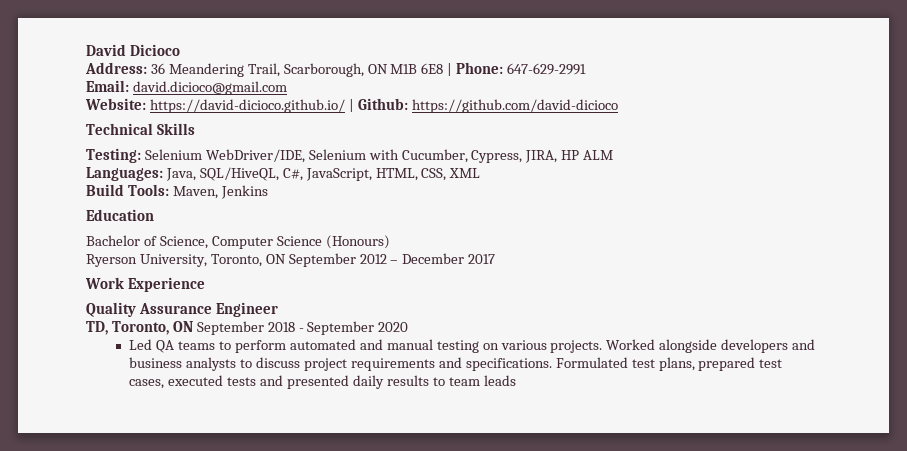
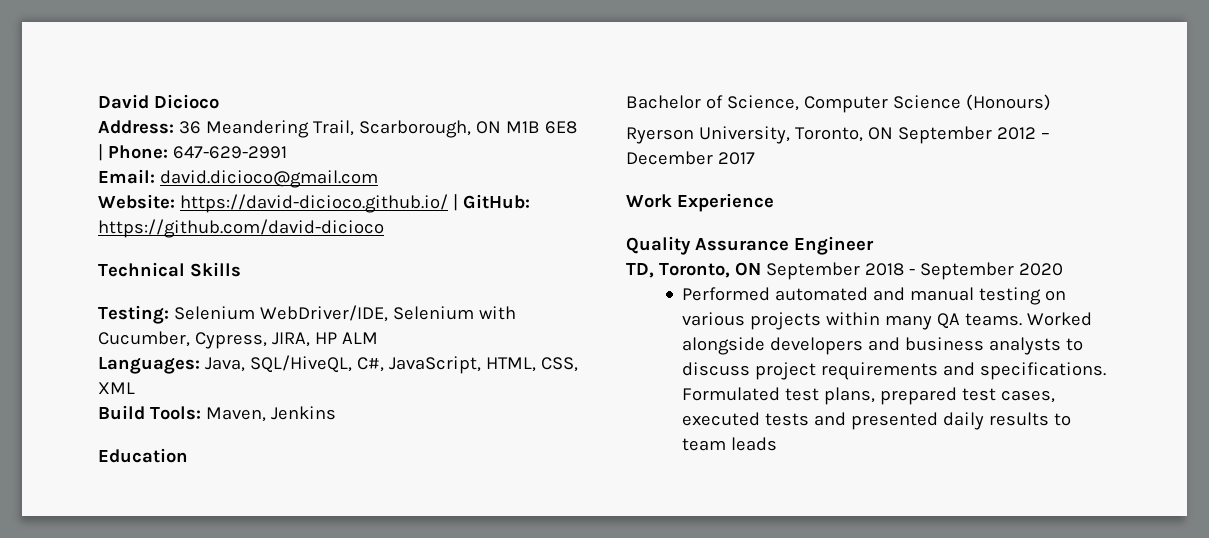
- Website: https://david-dicioco.github.io/ | Github: https://github.com/david-dicioco
+ Website: https://david-dicioco.github.io/ | GitHub: https://github.com/david-dicioco
- Led QA teams to perform automated and manual testing on various projects.
+ Performed automated and manual testing on various projects within many QA teams.

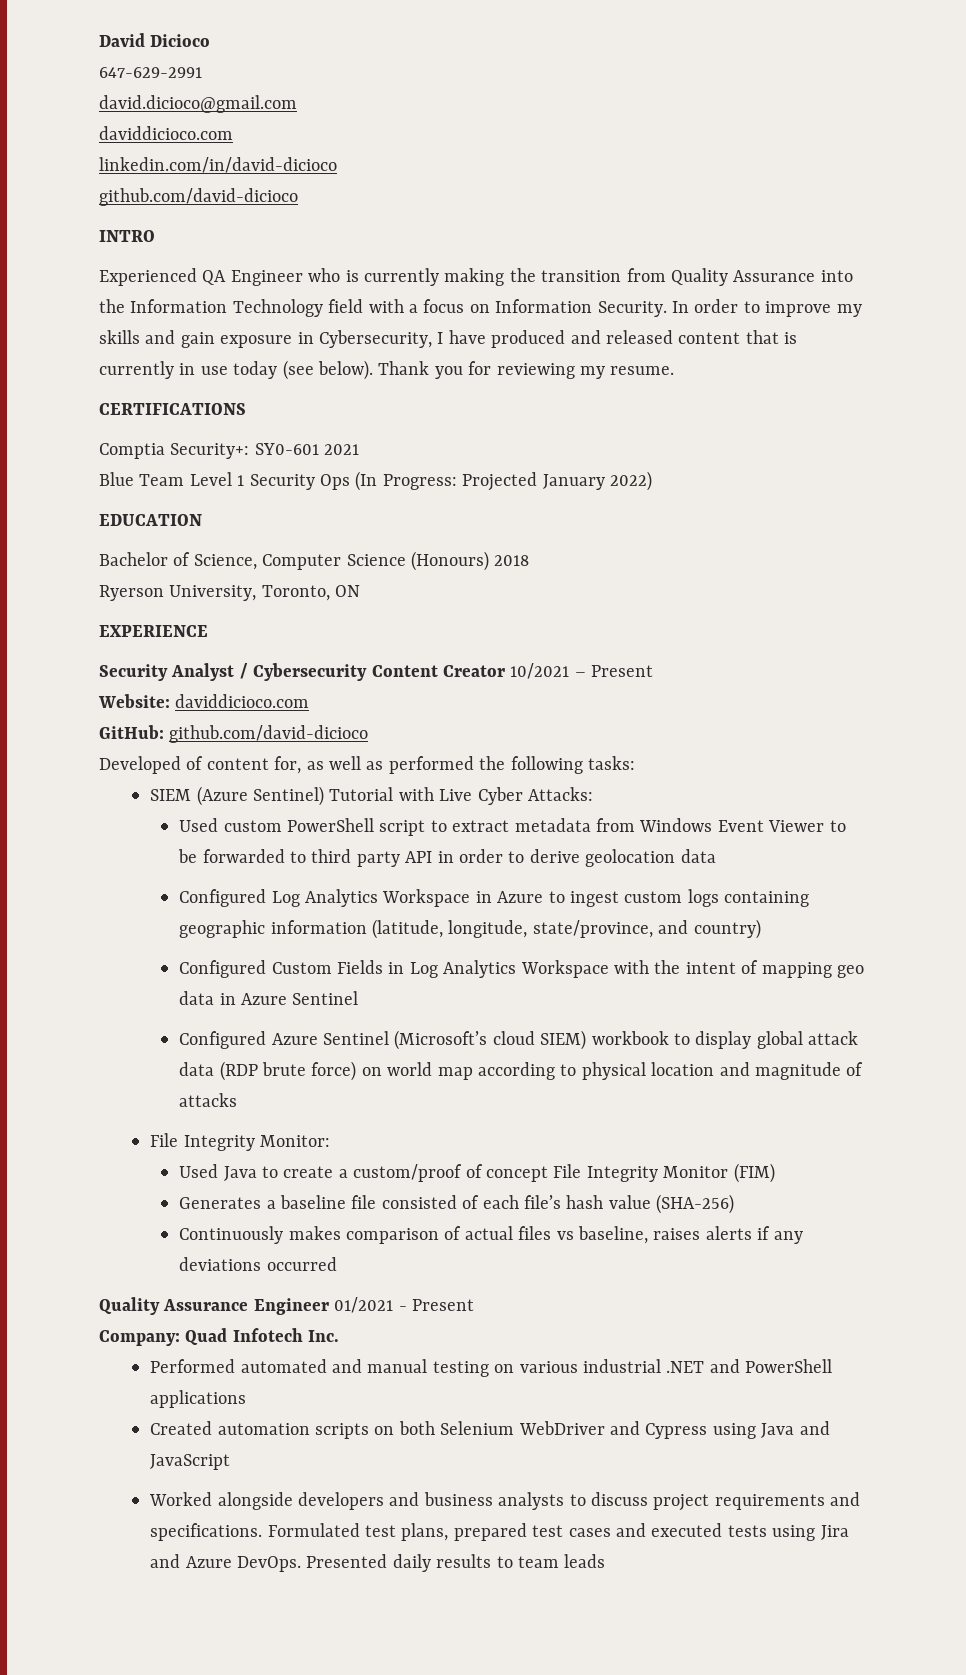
- Address: 36 Meandering Trail, Scarborough, ON M1B 6E8 | Phone: 647-629-2991
+ 647-629-2991
- Email: david.dicioco@gmail.com
- Website: https://david-dicioco.github.io/ | GitHub: https://github.com/david-dicioco
- Technical Skills
- Testing: Selenium WebDriver/IDE, Selenium with Cucumber, Cypress, JIRA, HP ALM
- Languages: Java, SQL/HiveQL, C#, JavaScript, HTML, CSS, XML
- Build Tools: Maven, Jenkins
- Education
+ david.dicioco@gmail.com
+ daviddicioco.com
+ linkedin.com/in/david-dicioco
+ github.com/david-dicioco
+ INTRO
+ Experienced QA Engineer who is currently making the transition from Quality Assurance into the Information Technology field with a focus on Information Security. In order to improve my skills and gain exposure in Cybersecurity, I have produced and released content that is currently in use today (see below). Thank you for reviewing my resume.
+ CERTIFICATIONS
+ Comptia Security+: SY0-601 2021
+ Blue Team Level 1 Security Ops (In Progress: Projected January 2022)
+ EDUCATION
- Bachelor of Science, Computer Science (Honours)
+ Bachelor of Science, Computer Science (Honours) 2018
- Ryerson University, Toronto, ON September 2012 – December 2017
- Work Experience
- Quality Assurance Engineer
- TD, Toronto, ON September 2018 - September 2020
+ Ryerson University, Toronto, ON
+ EXPERIENCE
+ Security Analyst / Cybersecurity Content Creator 10/2021 – Present
+ Website: daviddicioco.com
+ GitHub: github.com/david-dicioco
+ Developed of content for, as well as performed the following tasks:
+ SIEM (Azure Sentinel) Tutorial with Live Cyber Attacks:
+ Used custom PowerShell script to extract metadata from Windows Event Viewer to be forwarded to third party API in order to derive geolocation data
+ Configured Log Analytics Workspace in Azure to ingest custom logs containing geographic information (latitude, longitude, state/province, and country)
+ Configured Custom Fields in Log Analytics Workspace with the intent of mapping geo data in Azure Sentinel
+ Configured Azure Sentinel (Microsoft’s cloud SIEM) workbook to display global attack data (RDP brute force) on world map according to physical location and magnitude of attacks
+ File Integrity Monitor:
+ Used Java to create a custom/proof of concept File Integrity Monitor (FIM)
+ Generates a baseline file consisted of each file’s hash value (SHA-256)
+ Continuously makes comparison of actual files vs baseline, raises alerts if any deviations occurred
+ Quality Assurance Engineer 01/2021 - Present
+ Company: Quad Infotech Inc.
- Performed automated and manual testing on various projects within many QA teams. Worked alongside developers and business analysts to discuss project requirements and specifications.
+ Performed automated and manual testing on various industrial .NET and PowerShell applications
+ Created automation scripts on both Selenium WebDriver and Cypress using Java and JavaScript
+ Worked alongside developers and business analysts to discuss project requirements and specifications.
- Formulated test plans, prepared test cases, executed tests and presented daily results to team leads
+ Formulated test plans, prepared test cases and executed tests using Jira and Azure DevOps. Presented daily results to team leads

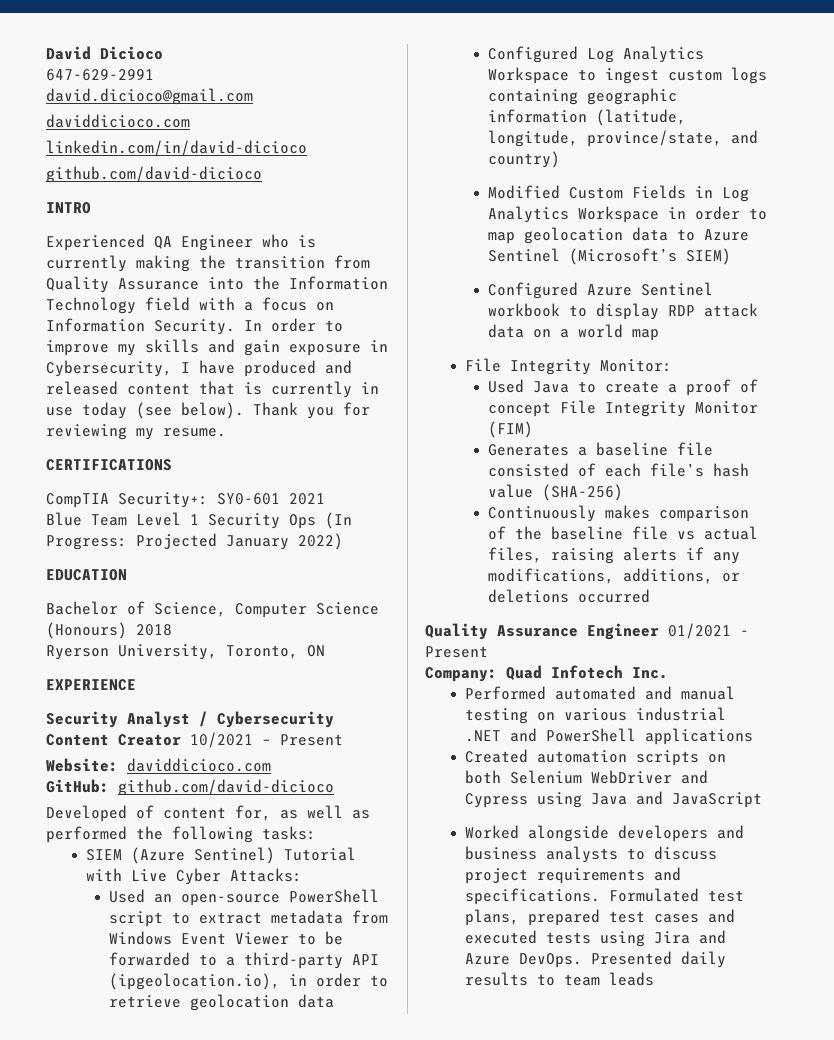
- Comptia Security+: SY0-601 2021
+ CompTIA Security+: SY0-601 2021
- Used custom PowerShell script to extract metadata from Windows Event Viewer to be forwarded to third party API in order to derive geolocation data
+ Used an open-source PowerShell script to extract metadata from Windows Event Viewer to be forwarded to a third-party API (ipgeolocation.io), in order to retrieve geolocation data
- Configured Log Analytics Workspace in Azure to ingest custom logs containing geographic information (latitude, longitude, state/province, and country)
+ Configured Log Analytics Workspace to ingest custom logs containing geographic information (latitude, longitude, province/state, and country)
- Configured Custom Fields in Log Analytics Workspace with the intent of mapping geo data in Azure Sentinel
+ Modified Custom Fields in Log Analytics Workspace in order to map geolocation data to Azure Sentinel (Microsoft’s SIEM)
- Configured Azure Sentinel (Microsoft’s cloud SIEM) workbook to display global attack data (RDP brute force) on world map according to physical location and magnitude of attacks
+ Configured Azure Sentinel workbook to display RDP attack data on a world map
- Used Java to create a custom/proof of concept File Integrity Monitor (FIM)
+ Used Java to create a proof of concept File Integrity Monitor (FIM)
- Continuously makes comparison of actual files vs baseline, raises alerts if any deviations occurred
+ Continuously makes comparison of the baseline file vs actual files, raising alerts if any modifications, additions, or deletions occurred

